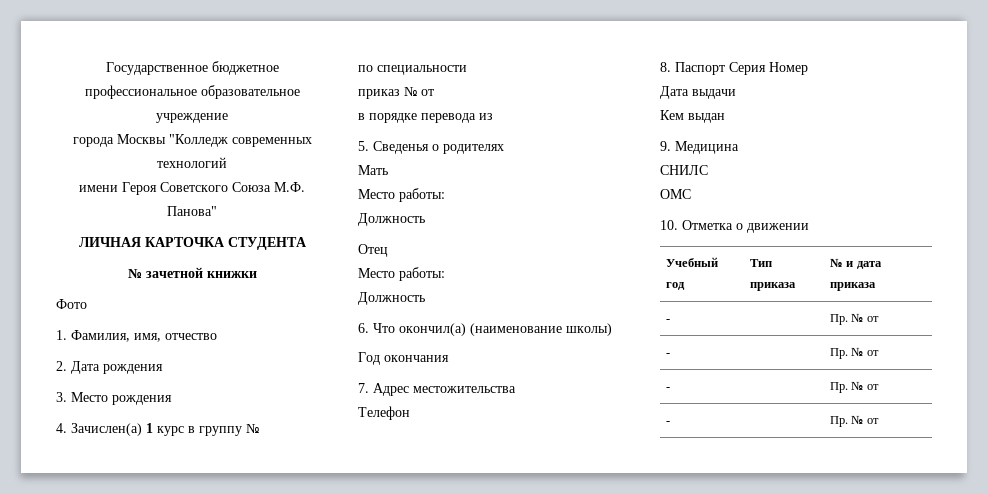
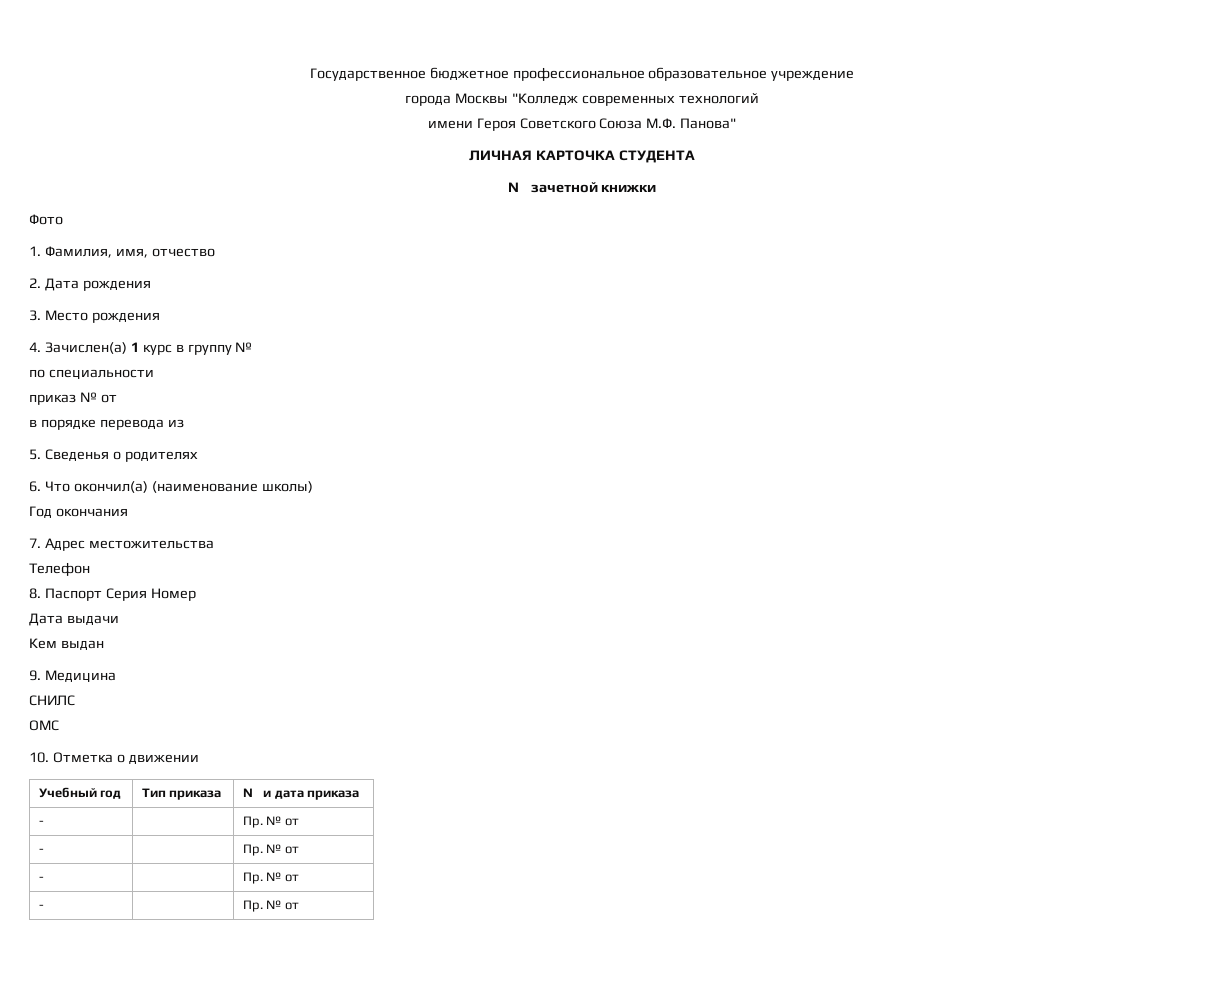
- Мать
- Место работы:
- Должность
- Отец
- Место работы:
- Должность

